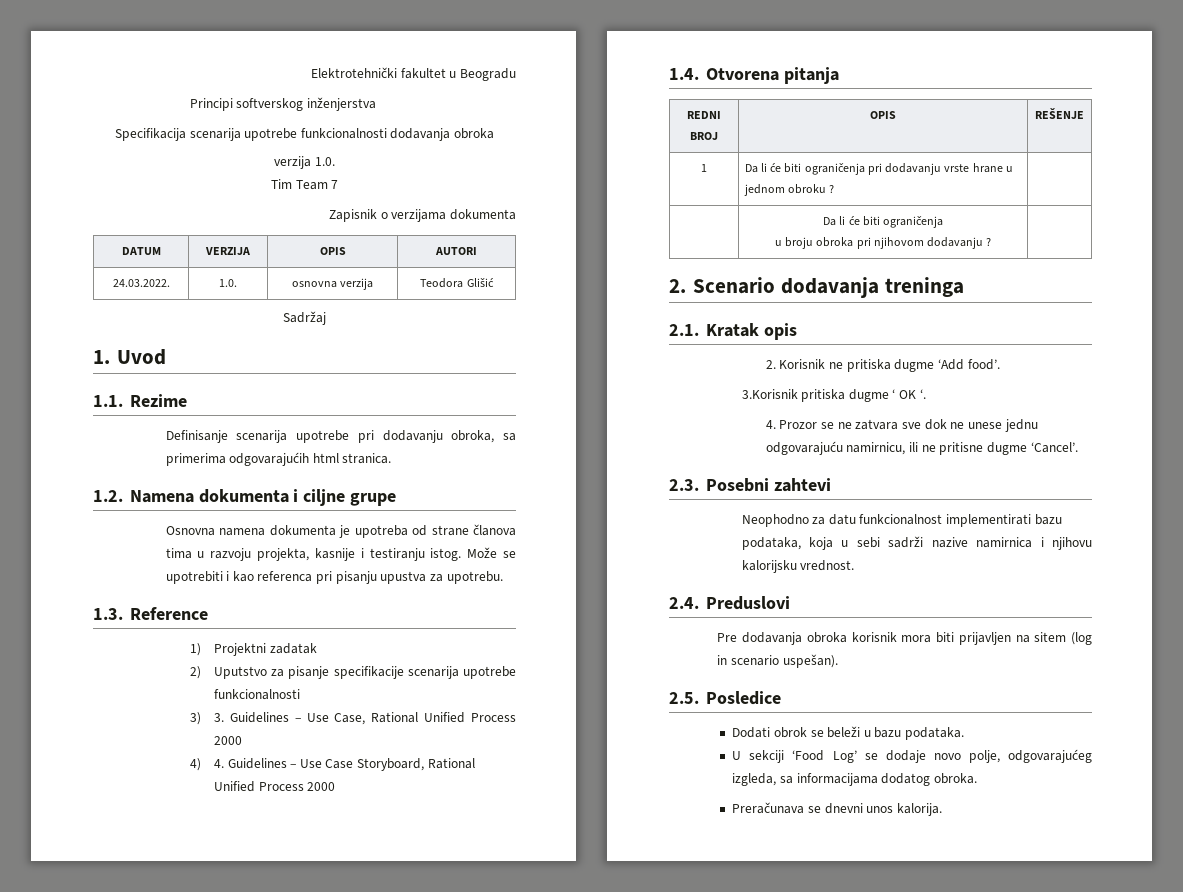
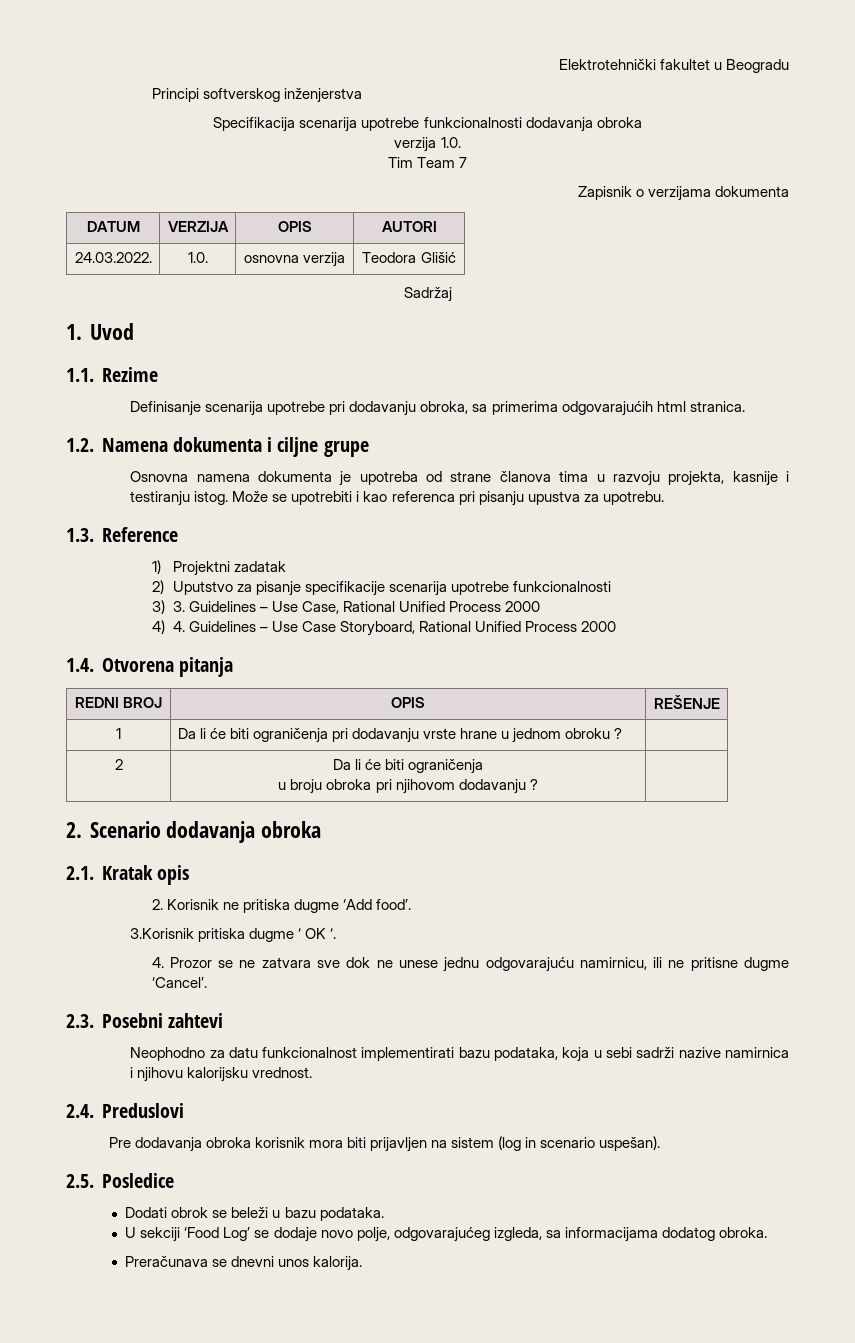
  1 | Da li će biti ograničenja pri dodavanju vrste hrane u jednom obroku ? |
- | Da li će biti ograničenja
+ 2 | Da li će biti ograničenja
- 2. Scenario dodavanja treninga
+ 2. Scenario dodavanja obroka
- Pre dodavanja obroka korisnik mora biti prijavljen na sitem (log in scenario uspešan).
+ Pre dodavanja obroka korisnik mora biti prijavljen na sistem (log in scenario uspešan).

